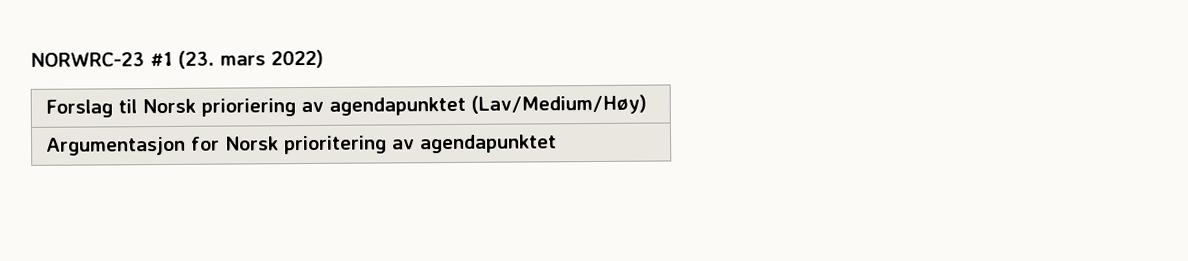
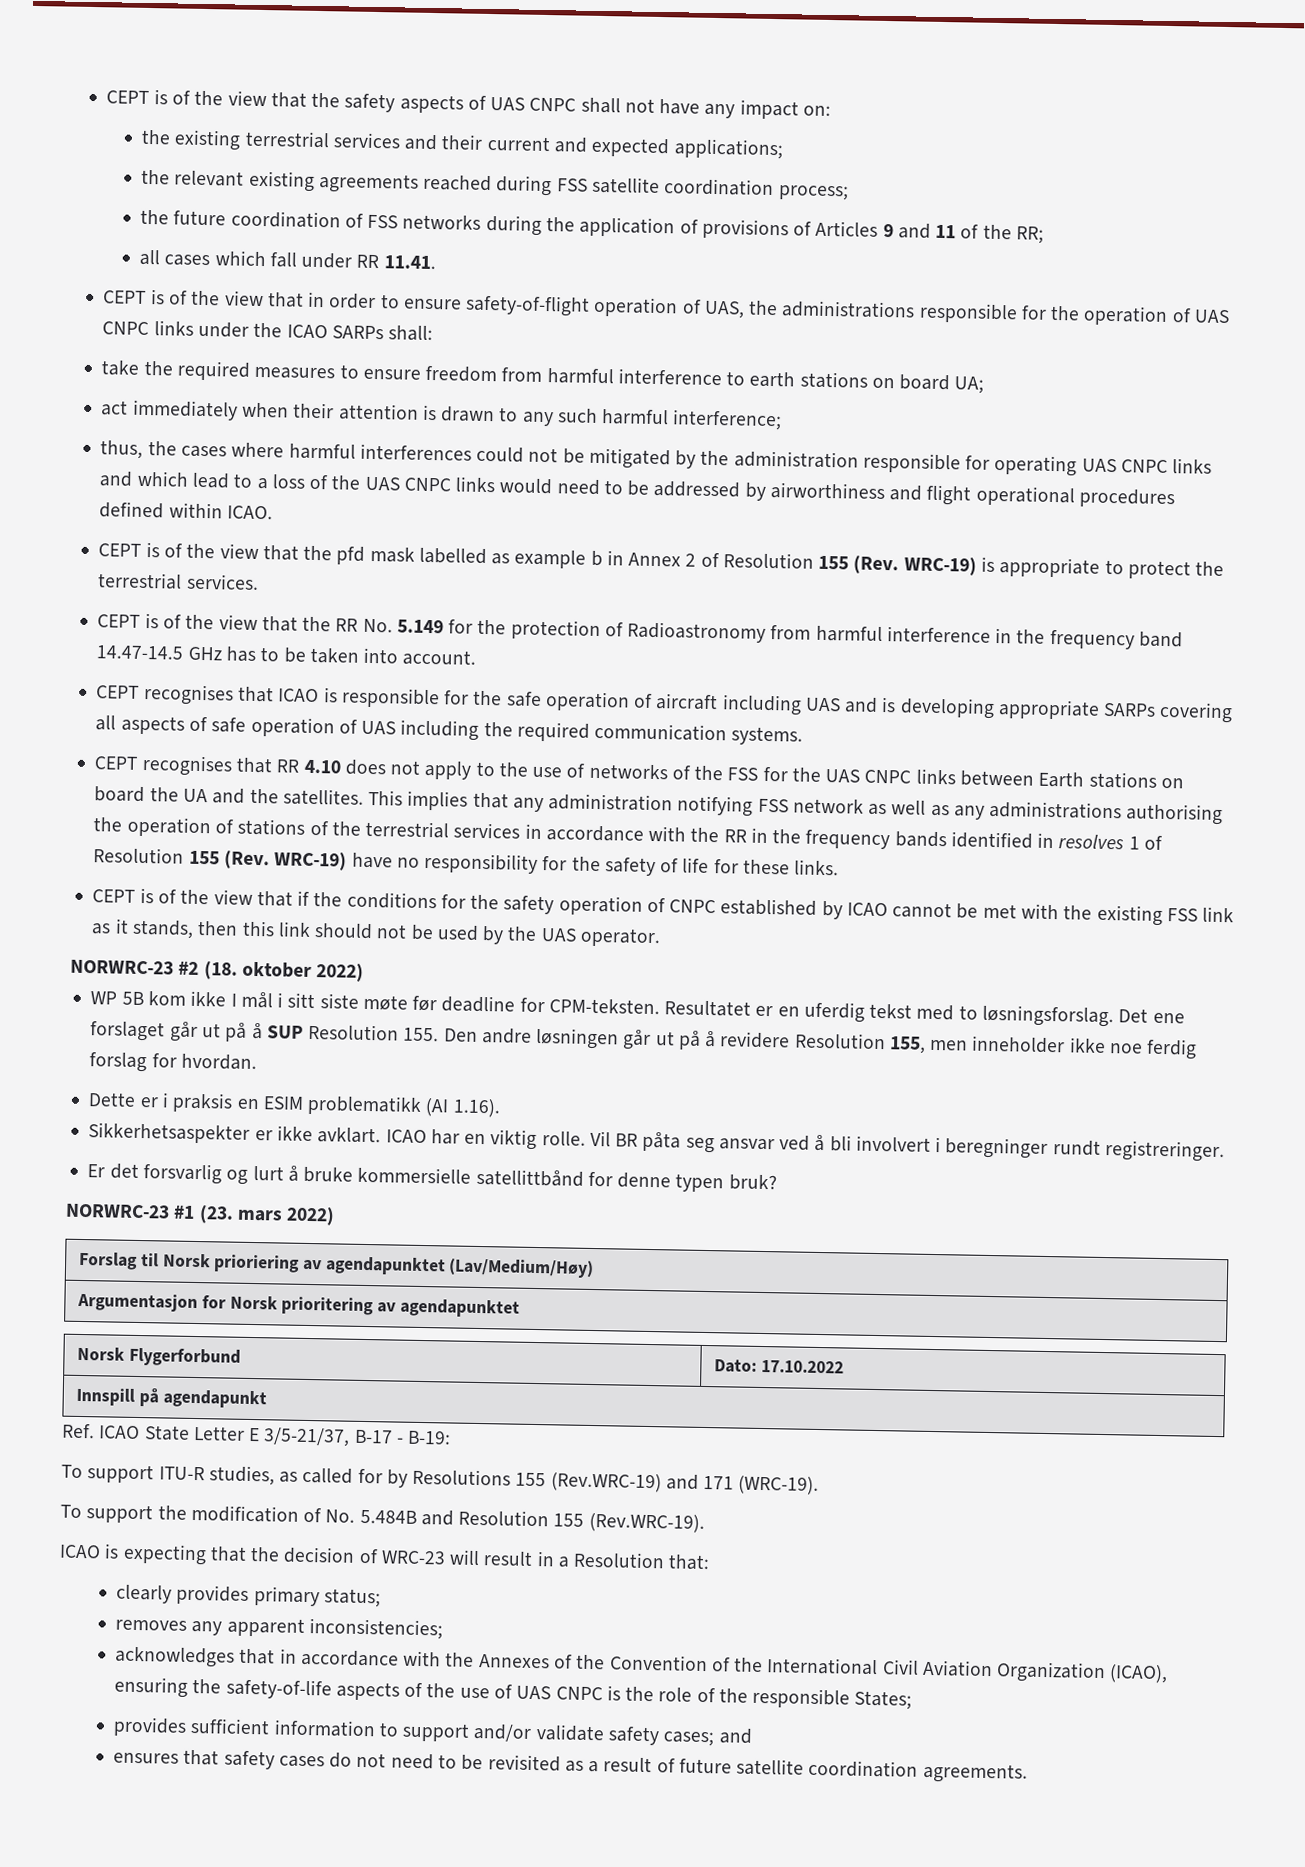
+ CEPT is of the view that the safety aspects of UAS CNPC shall not have any impact on:
+ the existing terrestrial services and their current and expected applications;
+ the relevant existing agreements reached during FSS satellite coordination process;
+ the future coordination of FSS networks during the application of provisions of Articles 9 and 11 of the RR;
+ all cases which fall under RR 11.41.
+ CEPT is of the view that in order to ensure safety-of-flight operation of UAS, the administrations responsible for the operation of UAS CNPC links under the ICAO SARPs shall:
+ take the required measures to ensure freedom from harmful interference to earth stations on board UA;
+ act immediately when their attention is drawn to any such harmful interference;
+ thus, the cases where harmful interferences could not be mitigated by the administration responsible for operating UAS CNPC links and which lead to a loss of the UAS CNPC links would need to be addressed by airworthiness and flight operational procedures defined within ICAO.
+ CEPT is of the view that the pfd mask labelled as example b in Annex 2 of Resolution 155 (Rev. WRC-19) is appropriate to protect the terrestrial services.
+ CEPT is of the view that the RR No. 5.149 for the protection of Radioastronomy from harmful interference in the frequency band 14.47-14.5 GHz has to be taken into account.
+ CEPT recognises that ICAO is responsible for the safe operation of aircraft including UAS and is developing appropriate SARPs covering all aspects of safe operation of UAS including the required communication systems.
+ CEPT recognises that RR 4.10 does not apply to the use of networks of the FSS for the UAS CNPC links between Earth stations on board the UA and the satellites. This implies that any administration notifying FSS network as well as any administrations authorising the operation of stations of the terrestrial services in accordance with the RR in the frequency bands identified in resolves 1 of Resolution 155 (Rev. WRC-19) have no responsibility for the safety of life for these links.
+ CEPT is of the view that if the conditions for the safety operation of CNPC established by ICAO cannot be met with the existing FSS link as it stands, then this link should not be used by the UAS operator.
+ NORWRC-23 #2 (18. oktober 2022)
+ WP 5B kom ikke I mål i sitt siste møte før deadline for CPM-teksten. Resultatet er en uferdig tekst med to løsningsforslag. Det ene forslaget går ut på å SUP Resolution 155. Den andre løsningen går ut på å revidere Resolution 155, men inneholder ikke noe ferdig forslag for hvordan.
+ Dette er i praksis en ESIM problematikk (AI 1.16).
+ Sikkerhetsaspekter er ikke avklart. ICAO har en viktig rolle. Vil BR påta seg ansvar ved å bli involvert i beregninger rundt registreringer.
+ Er det forsvarlig og lurt å bruke kommersielle satellittbånd for denne typen bruk?
+ Norsk Flygerforbund | Dato: 17.10.2022
+ Innspill på agendapunkt
+ Ref. ICAO State Letter E 3/5-21/37, B-17 - B-19:
+ To support ITU-R studies, as called for by Resolutions 155 (Rev.WRC-19) and 171 (WRC-19).
+ To support the modification of No. 5.484B and Resolution 155 (Rev.WRC-19).
+ ICAO is expecting that the decision of WRC-23 will result in a Resolution that:
+ clearly provides primary status;
+ removes any apparent inconsistencies;
+ acknowledges that in accordance with the Annexes of the Convention of the International Civil Aviation Organization (ICAO), ensuring the safety-of-life aspects of the use of UAS CNPC is the role of the responsible States;
+ provides sufficient information to support and/or validate safety cases; and
+ ensures that safety cases do not need to be revisited as a result of future satellite coordination agreements.

